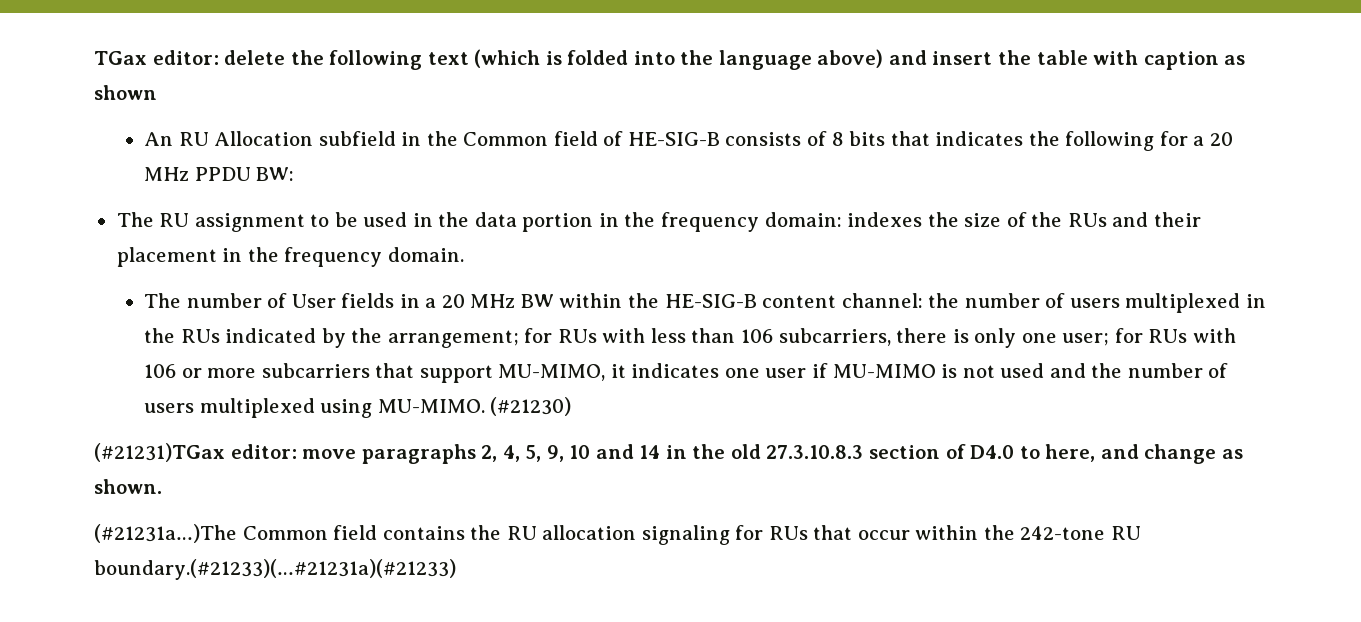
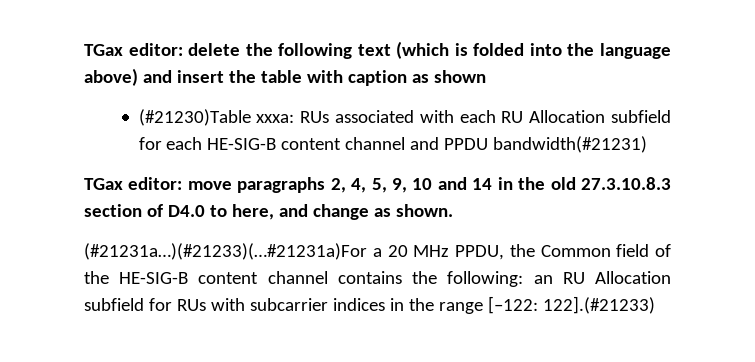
- An RU Allocation subfield in the Common field of HE-SIG-B consists of 8 bits that indicates the following for a 20 MHz PPDU BW:
- The RU assignment to be used in the data portion in the frequency domain: indexes the size of the RUs and their placement in the frequency domain.
- The number of User fields in a 20 MHz BW within the HE-SIG-B content channel: the number of users multiplexed in the RUs indicated by the arrangement; for RUs with less than 106 subcarriers, there is only one user; for RUs with 106 or more subcarriers that support MU-MIMO, it indicates one user if MU-MIMO is not used and the number of users multiplexed using MU-MIMO. (#21230)
- (#21231)TGax editor: move paragraphs 2, 4, 5, 9, 10 and 14 in the old 27.3.10.8.3 section of D4.0 to here, and change as shown.
+ (#21230)Table xxxa: RUs associated with each RU Allocation subfield for each HE-SIG-B content channel and PPDU bandwidth(#21231)
+ TGax editor: move paragraphs 2, 4, 5, 9, 10 and 14 in the old 27.3.10.8.3 section of D4.0 to here, and change as shown.
- (#21231a…)The Common field contains the RU allocation signaling for RUs that occur within the 242-tone RU boundary.(#21233)(…#21231a)(#21233)
+ (#21231a…)(#21233)(…#21231a)For a 20 MHz PPDU, the Common field of the HE-SIG-B content channel contains the following: an RU Allocation subfield for RUs with subcarrier indices in the range [–122: 122].(#21233)

